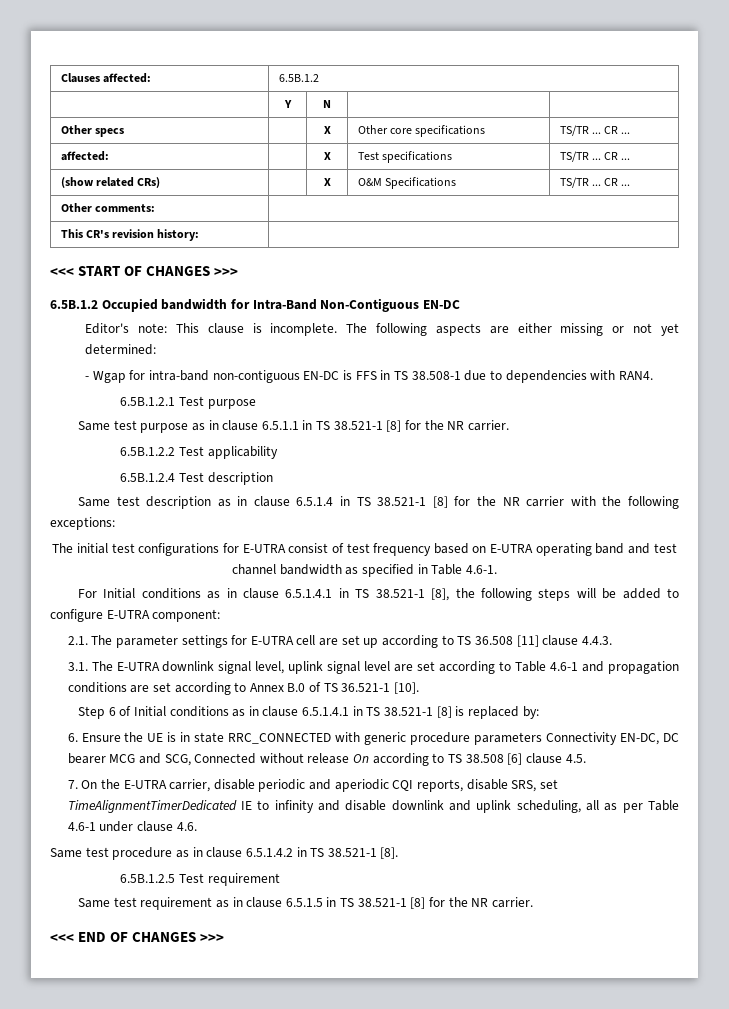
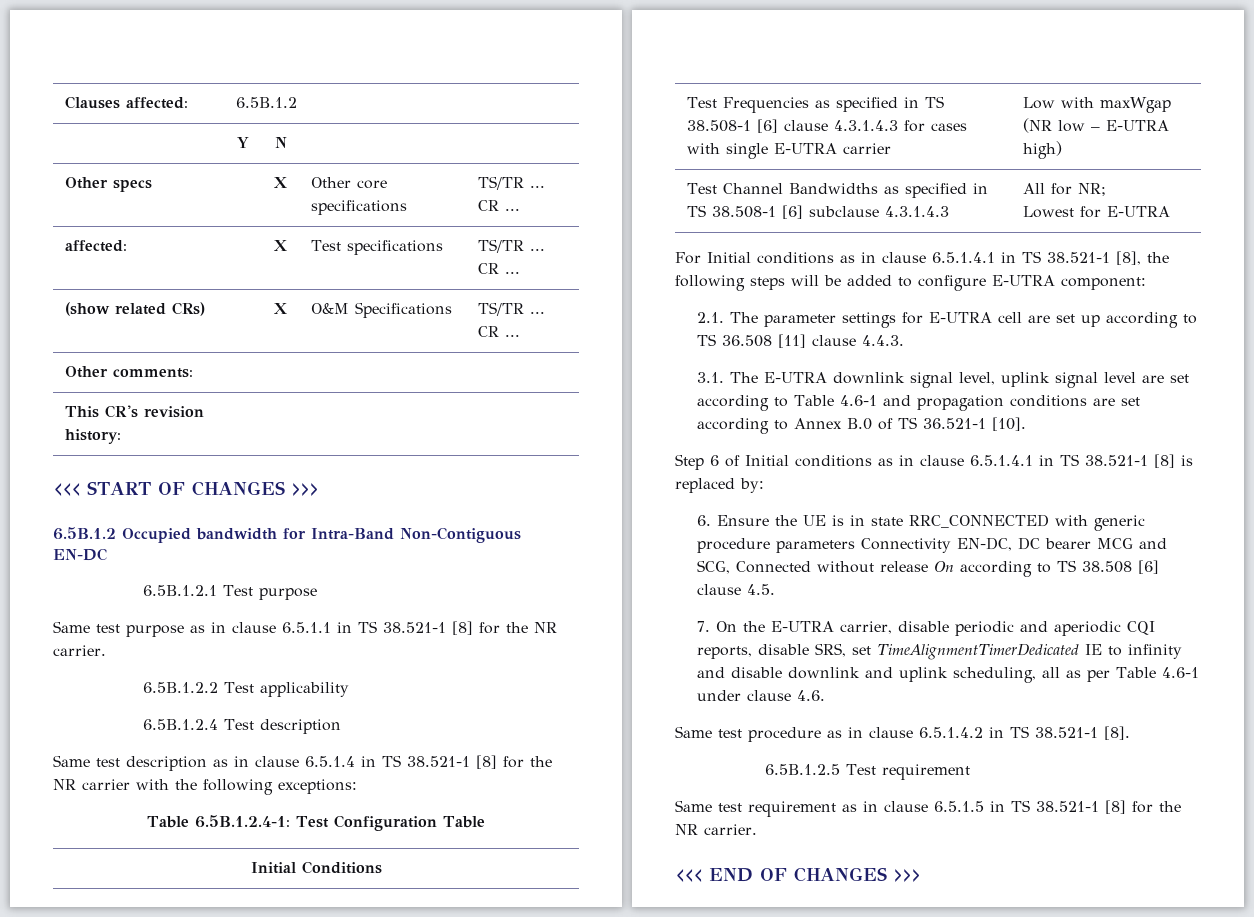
- Editor's note: This clause is incomplete. The following aspects are either missing or not yet determined:
- - Wgap for intra-band non-contiguous EN-DC is FFS in TS 38.508-1 due to dependencies with RAN4.
- The initial test configurations for E-UTRA consist of test frequency based on E-UTRA operating band and test channel bandwidth as specified in Table 4.6-1.
+ Table 6.5B.1.2.4-1: Test Configuration Table
+ Initial Conditions
+ Test Frequencies as specified in TS 38.508-1 [6] clause 4.3.1.4.3 for cases with single E-UTRA carrier | Low with maxWgap (NR low – E-UTRA high)
+ Test Channel Bandwidths as specified in TS 38.508-1 [6] subclause 4.3.1.4.3 | All for NR;
+ Lowest for E-UTRA

